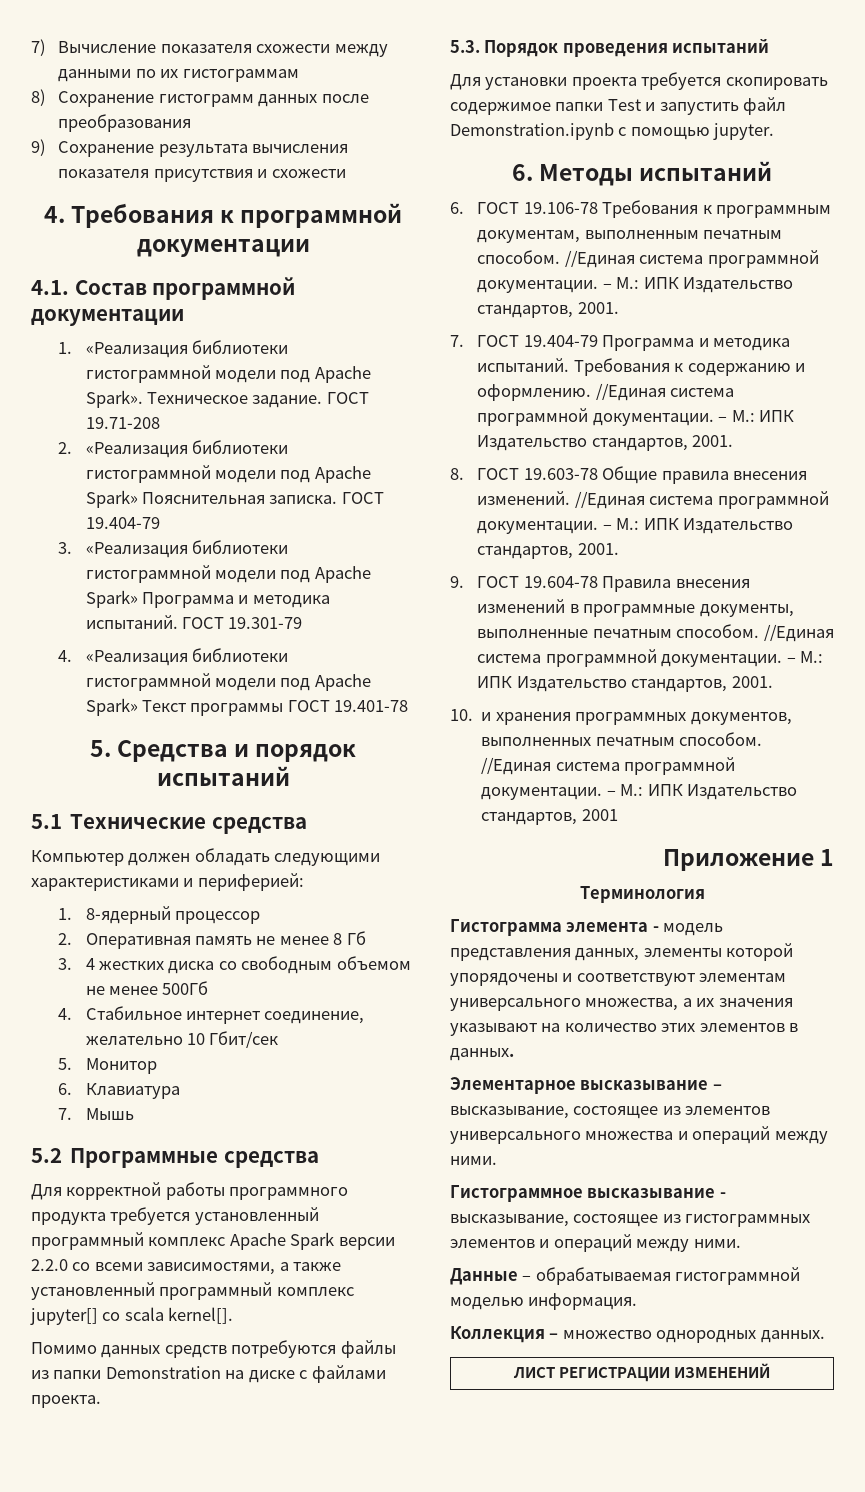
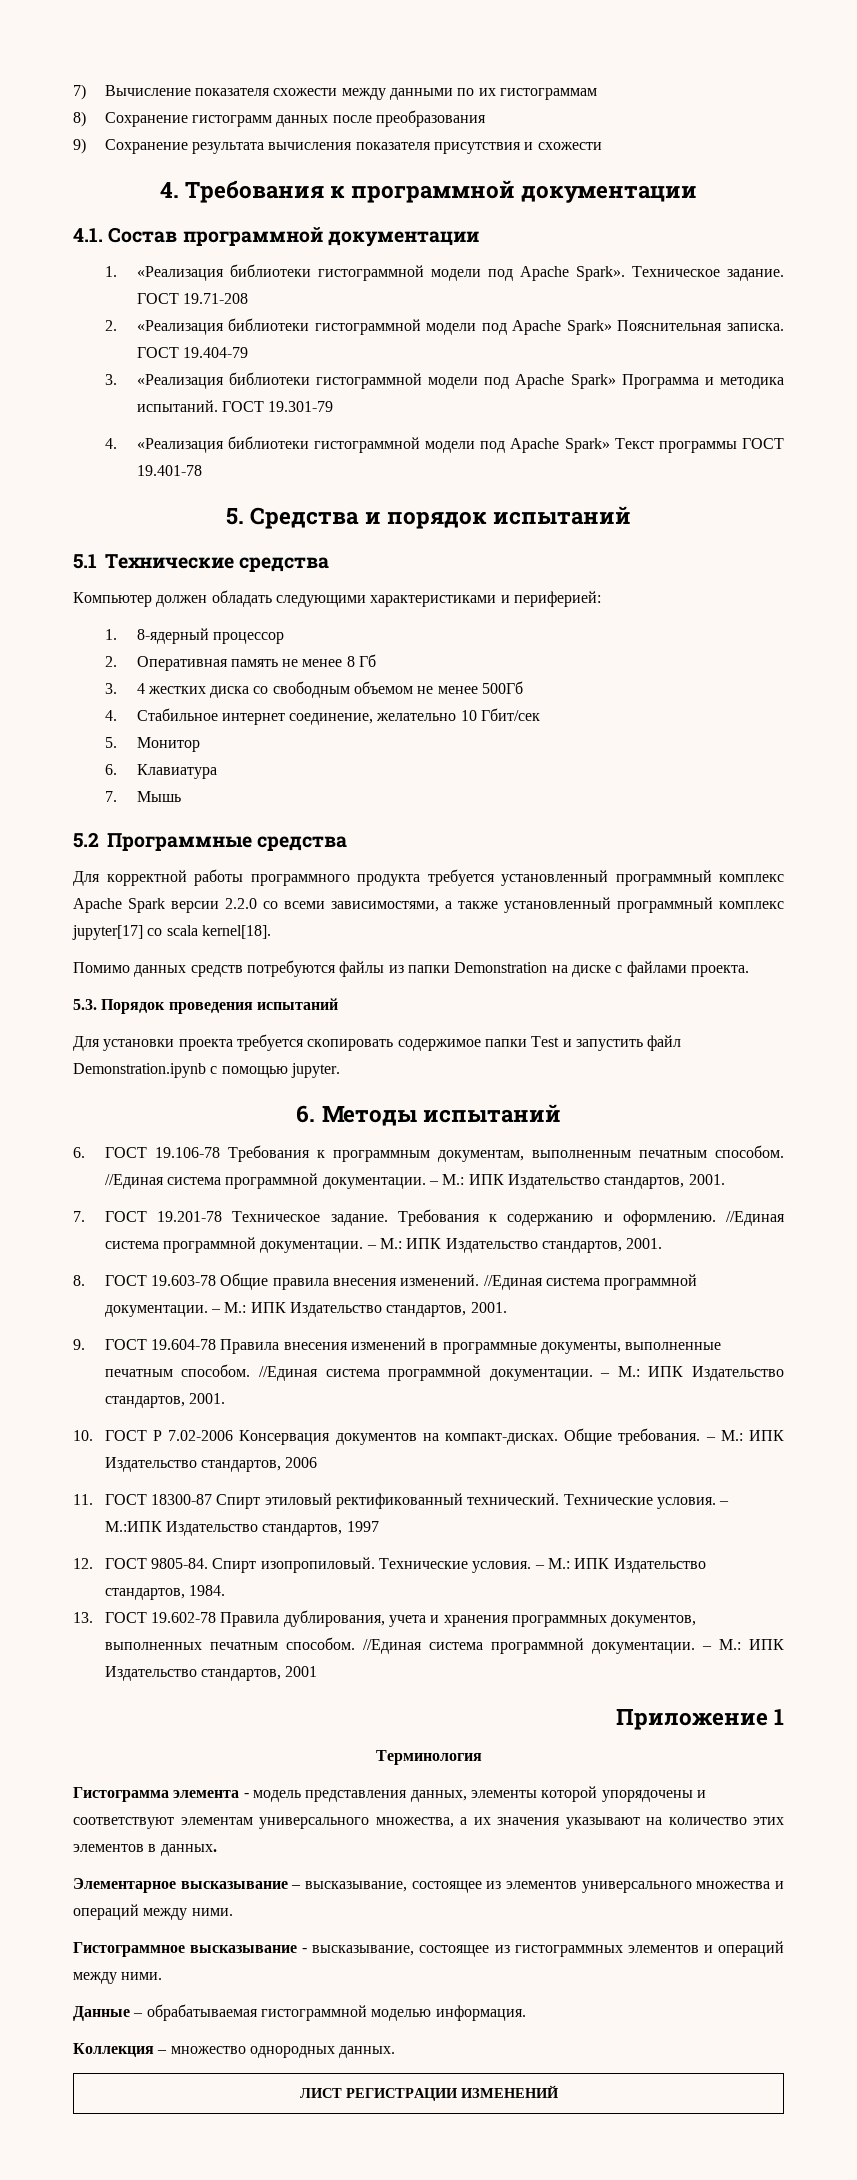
- Для корректной работы программного продукта требуется установленный программный комплекс Apache Spark версии 2.2.0 со всеми зависимостями, а также установленный программный комплекс jupyter[] со scala kernel[].
+ Для корректной работы программного продукта требуется установленный программный комплекс Apache Spark версии 2.2.0 со всеми зависимостями, а также установленный программный комплекс jupyter[17] со scala kernel[18].
- 7. ГОСТ 19.404-79 Программа и методика испытаний.
+ 7. ГОСТ 19.201-78 Техническое задание.
- 10. и хранения программных документов, выполненных печатным способом.
+ 10. ГОСТ Р 7.02-2006 Консервация документов на компакт-дисках. Общие требования. – М.: ИПК Издательство стандартов, 2006
+ 11. ГОСТ 18300-87 Спирт этиловый ректификованный технический. Технические условия. – М.:ИПК Издательство стандартов, 1997
+ 12. ГОСТ 9805-84. Спирт изопропиловый. Технические условия. – М.: ИПК Издательство стандартов, 1984.
+ 13. ГОСТ 19.602-78 Правила дублирования, учета и хранения программных документов, выполненных печатным способом.

